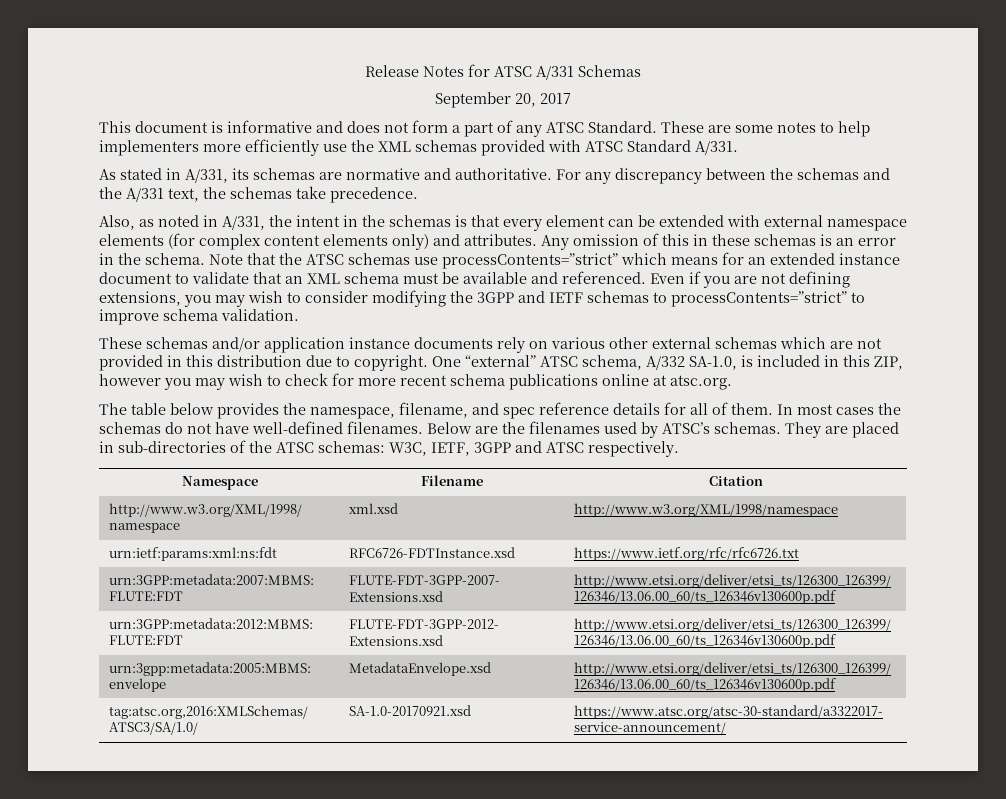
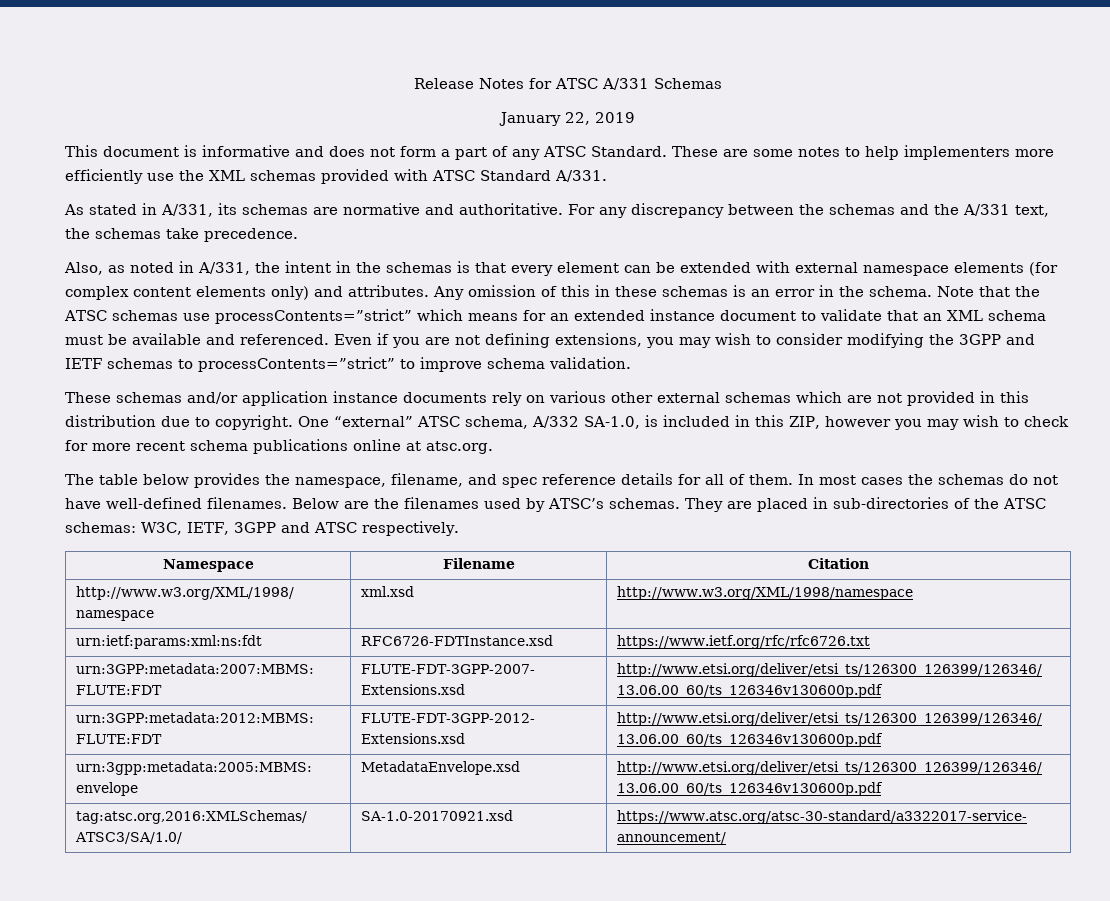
- September 20, 2017
+ January 22, 2019

